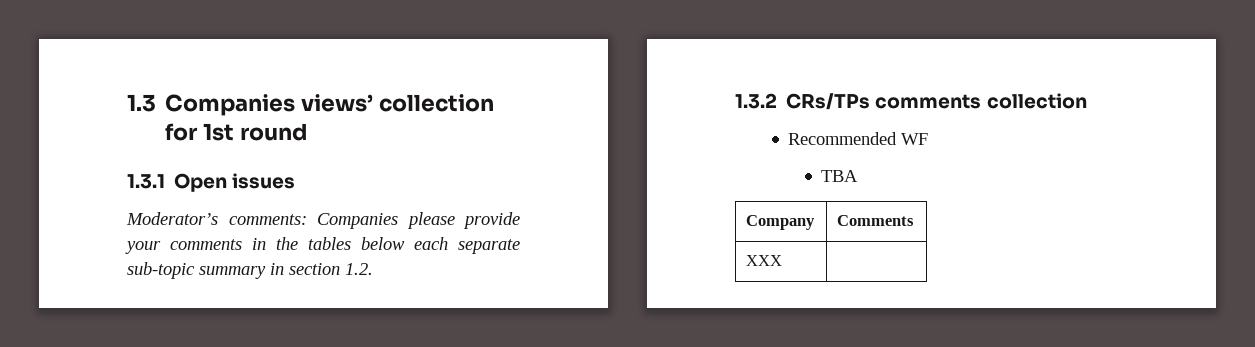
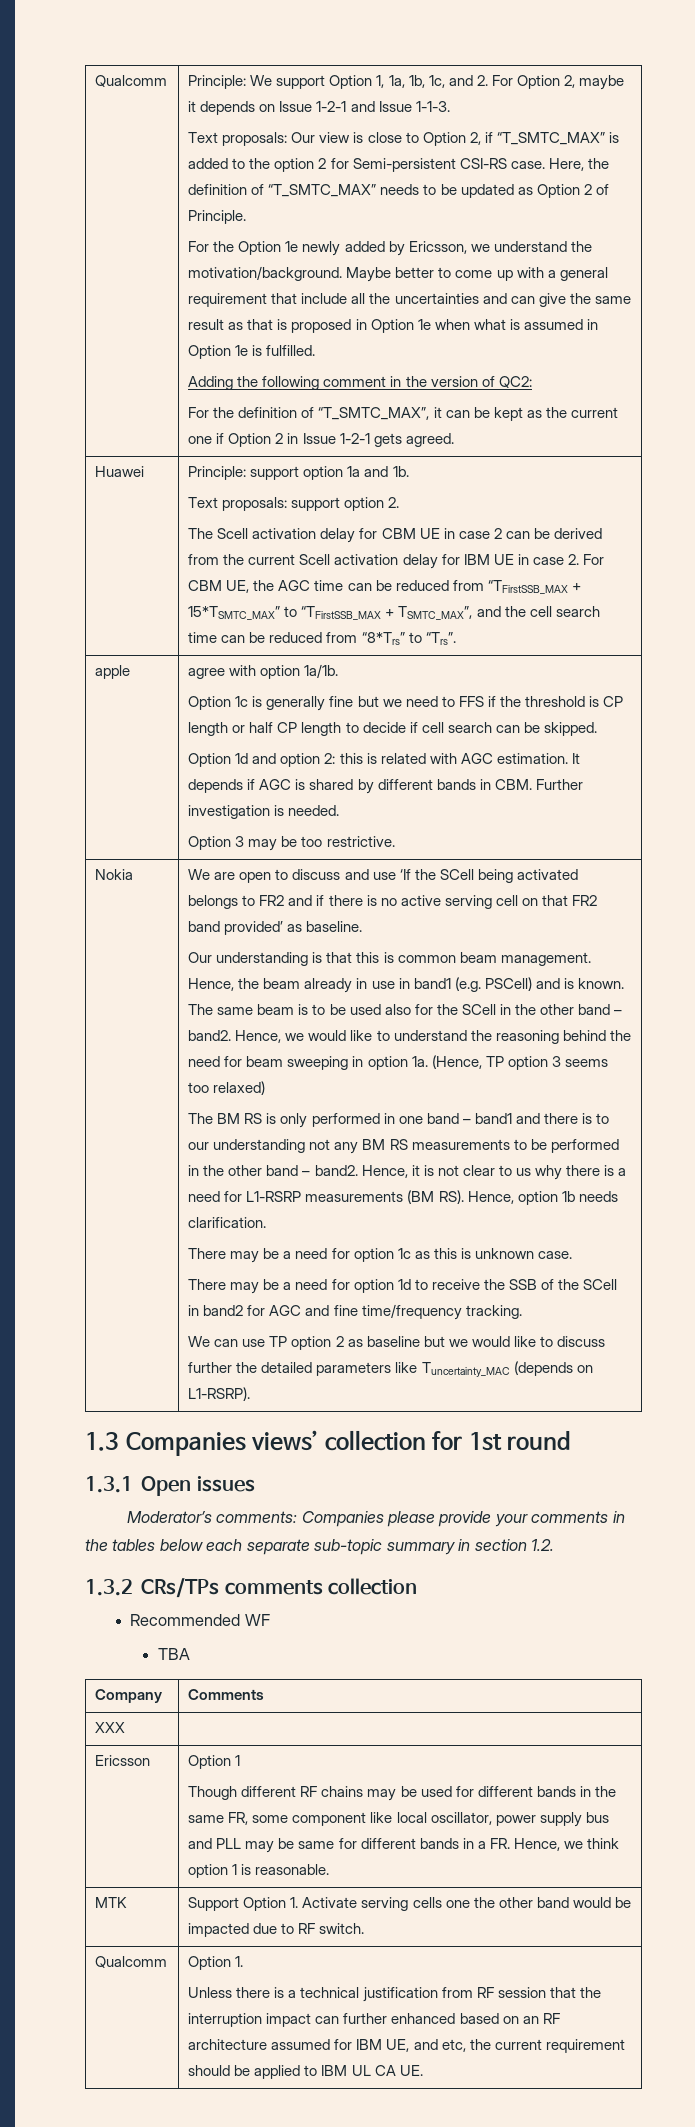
+ Qualcomm | Principle: We support Option 1, 1a, 1b, 1c, and 2. For Option 2, maybe it depends on Issue 1-2-1 and Issue 1-1-3.
+ Text proposals: Our view is close to Option 2, if “T_SMTC_MAX” is added to the option 2 for Semi-persistent CSI-RS case. Here, the definition of “T_SMTC_MAX” needs to be updated as Option 2 of Principle.
+ For the Option 1e newly added by Ericsson, we understand the motivation/background. Maybe better to come up with a general requirement that include all the uncertainties and can give the same result as that is proposed in Option 1e when what is assumed in Option 1e is fulfilled.
+ Adding the following comment in the version of QC2:
+ For the definition of “T_SMTC_MAX”, it can be kept as the current one if Option 2 in Issue 1-2-1 gets agreed.
+ Huawei | Principle: support option 1a and 1b.
+ Text proposals: support option 2.
+ The Scell activation delay for CBM UE in case 2 can be derived from the current Scell activation delay for IBM UE in case 2. For CBM UE, the AGC time can be reduced from “TFirstSSB_MAX + 15*TSMTC_MAX” to “TFirstSSB_MAX + TSMTC_MAX”, and the cell search time can be reduced from “8*Trs” to “Trs”.
+ apple | agree with option 1a/1b.
+ Option 1c is generally fine but we need to FFS if the threshold is CP length or half CP length to decide if cell search can be skipped.
+ Option 1d and option 2: this is related with AGC estimation. It depends if AGC is shared by different bands in CBM. Further investigation is needed.
+ Option 3 may be too restrictive.
+ Nokia | We are open to discuss and use ‘If the SCell being activated belongs to FR2 and if there is no active serving cell on that FR2 band provided’ as baseline.
+ Our understanding is that this is common beam management. Hence, the beam already in use in band1 (e.g. PSCell) and is known. The same beam is to be used also for the SCell in the other band – band2. Hence, we would like to understand the reasoning behind the need for beam sweeping in option 1a. (Hence, TP option 3 seems too relaxed)
+ The BM RS is only performed in one band – band1 and there is to our understanding not any BM RS measurements to be performed in the other band – band2. Hence, it is not clear to us why there is a need for L1-RSRP measurements (BM RS). Hence, option 1b needs clarification.
+ There may be a need for option 1c as this is unknown case.
+ There may be a need for option 1d to receive the SSB of the SCell in band2 for AGC and fine time/frequency tracking.
+ We can use TP option 2 as baseline but we would like to discuss further the detailed parameters like Tuncertainty_MAC (depends on L1-RSRP).
+ Ericsson | Option 1
+ Though different RF chains may be used for different bands in the same FR, some component like local oscillator, power supply bus and PLL may be same for different bands in a FR. Hence, we think option 1 is reasonable.
+ MTK | Support Option 1. Activate serving cells one the other band would be impacted due to RF switch.
+ Qualcomm | Option 1.
+ Unless there is a technical justification from RF session that the interruption impact can further enhanced based on an RF architecture assumed for IBM UE, and etc, the current requirement should be applied to IBM UL CA UE.

